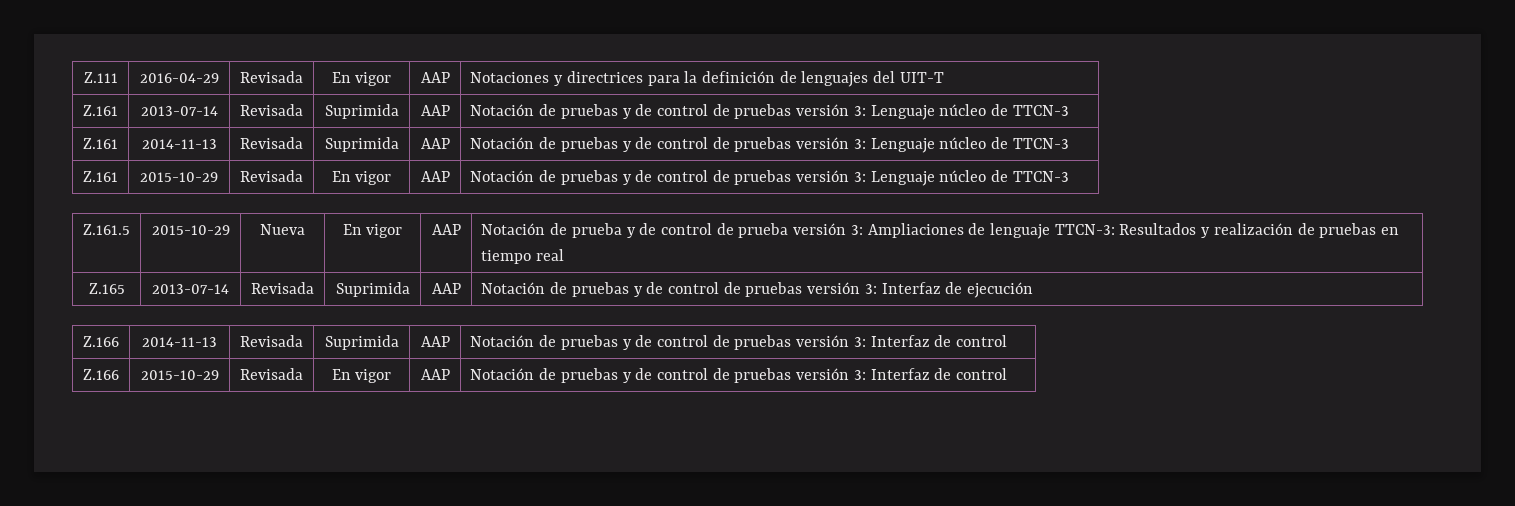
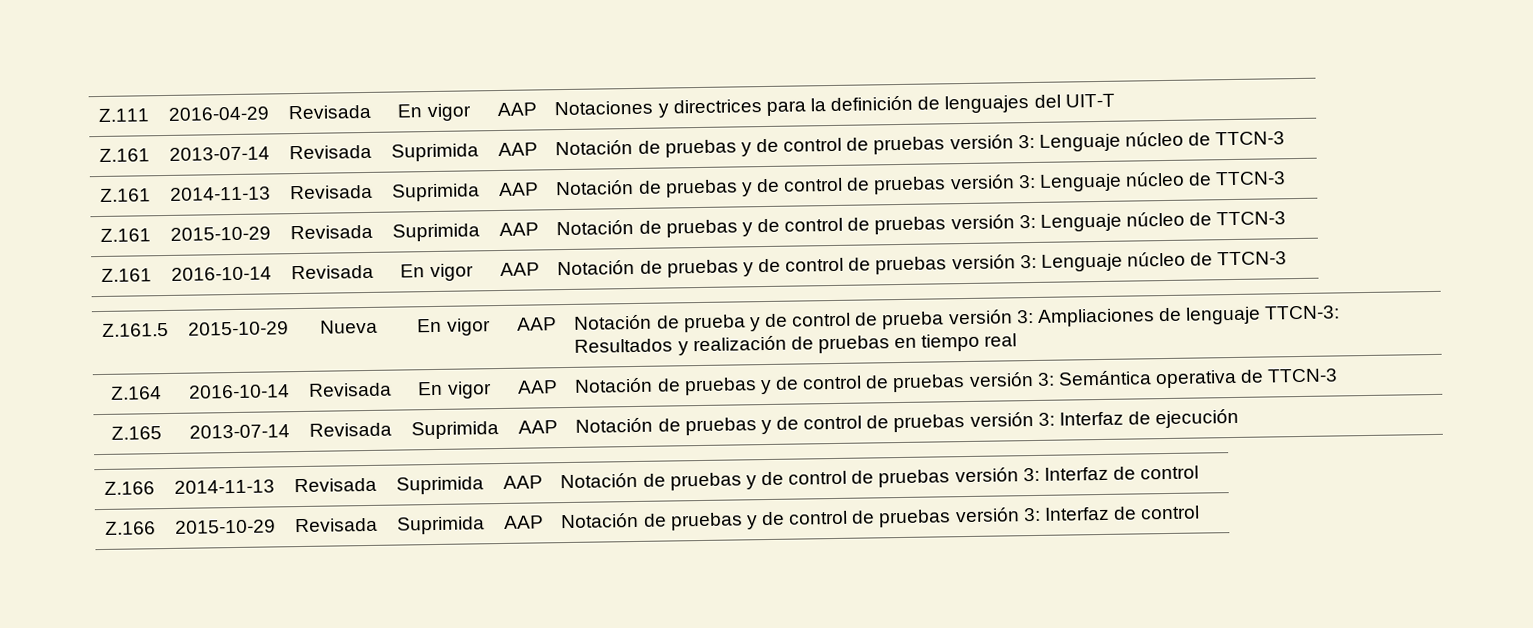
- Z.161 | 2015-10-29 | Revisada | En vigor | AAP | Notación de pruebas y de control de pruebas versión 3: Lenguaje núcleo de TTCN-3
+ Z.161 | 2015-10-29 | Revisada | Suprimida | AAP | Notación de pruebas y de control de pruebas versión 3: Lenguaje núcleo de TTCN-3
+ Z.161 | 2016-10-14 | Revisada | En vigor | AAP | Notación de pruebas y de control de pruebas versión 3: Lenguaje núcleo de TTCN-3
+ Z.164 | 2016-10-14 | Revisada | En vigor | AAP | Notación de pruebas y de control de pruebas versión 3: Semántica operativa de TTCN-3
- Z.166 | 2015-10-29 | Revisada | En vigor | AAP | Notación de pruebas y de control de pruebas versión 3: Interfaz de control
+ Z.166 | 2015-10-29 | Revisada | Suprimida | AAP | Notación de pruebas y de control de pruebas versión 3: Interfaz de control

